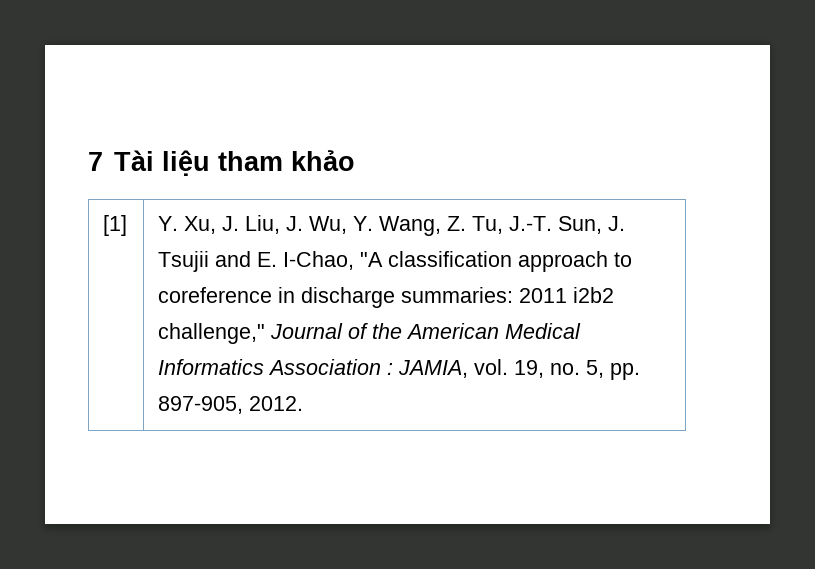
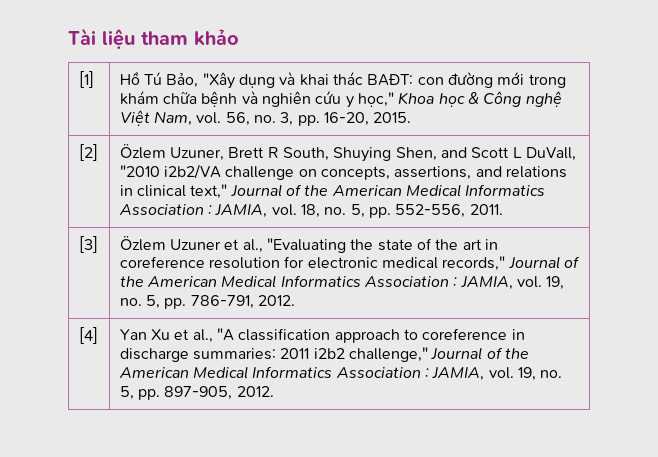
- 7 Tài liệu tham khảo
+ Tài liệu tham khảo
- Y. Xu, J. Liu, J. Wu, Y. Wang, Z. Tu, J.-T. Sun, J. Tsujii and E. I-Chao, "A classification approach to coreference in discharge summaries: 2011 i2b2 challenge," Journal of the American Medical Informatics Association : JAMIA, vol. 19, no. 5, pp. 897-905, 2012.
+ Hồ Tú Bảo, "Xây dụng và khai thác BAĐT: con đường mới trong khám chữa bệnh và nghiên cứu y học," Khoa học & Công nghệ Việt Nam, vol. 56, no. 3, pp. 16-20, 2015.
+ [2] | Özlem Uzuner, Brett R South, Shuying Shen, and Scott L DuVall, "2010 i2b2/VA challenge on concepts, assertions, and relations in clinical text," Journal of the American Medical Informatics Association : JAMIA, vol. 18, no. 5, pp. 552-556, 2011.
+ [3] | Özlem Uzuner et al., "Evaluating the state of the art in coreference resolution for electronic medical records," Journal of the American Medical Informatics Association : JAMIA, vol. 19, no. 5, pp. 786-791, 2012.
+ [4] | Yan Xu et al., "A classification approach to coreference in discharge summaries: 2011 i2b2 challenge," Journal of the American Medical Informatics Association : JAMIA, vol. 19, no. 5, pp. 897-905, 2012.

